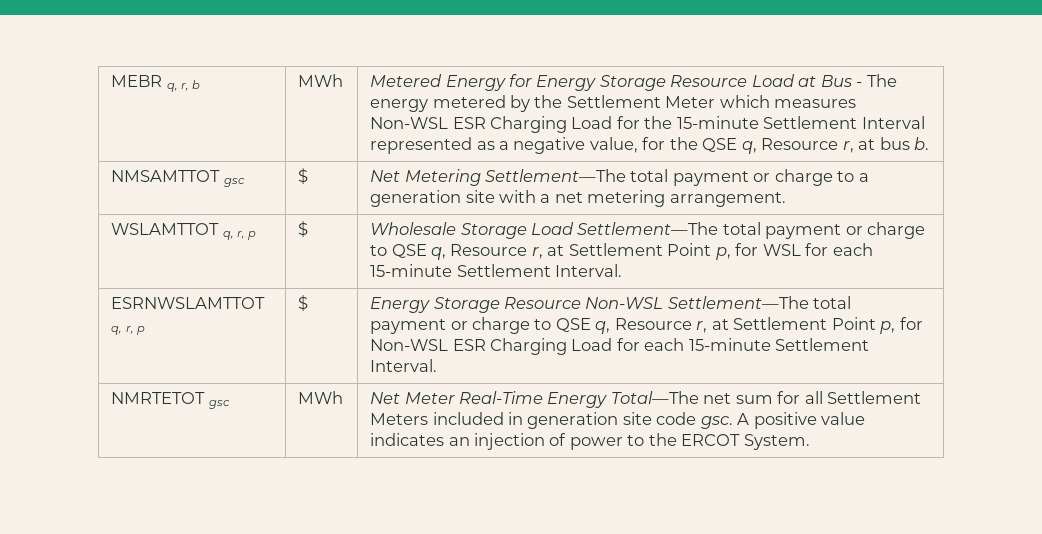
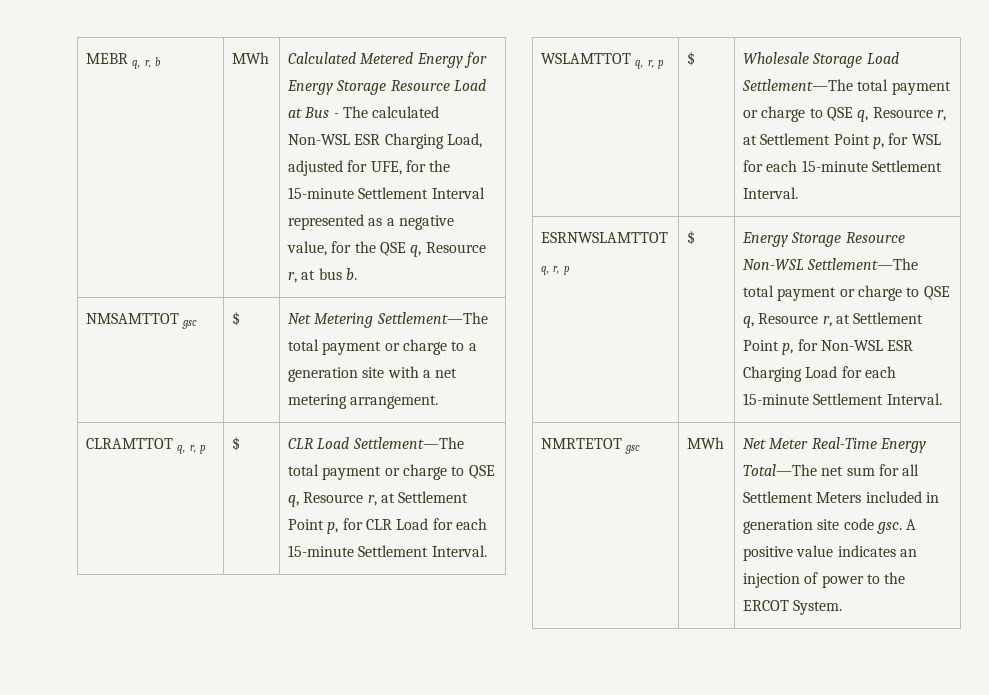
- Metered Energy for Energy Storage Resource Load at Bus - The energy metered by the Settlement Meter which measures Non-WSL ESR Charging Load for the 15-minute Settlement Interval represented as a negative value, for the QSE q, Resource r, at bus b.
+ Calculated Metered Energy for Energy Storage Resource Load at Bus - The calculated Non-WSL ESR Charging Load, adjusted for UFE, for the 15-minute Settlement Interval represented as a negative value, for the QSE q, Resource r, at bus b.
+ CLRAMTTOT q, r, p | $ | CLR Load Settlement—The total payment or charge to QSE q, Resource r, at Settlement Point p, for CLR Load for each 15-minute Settlement Interval.

